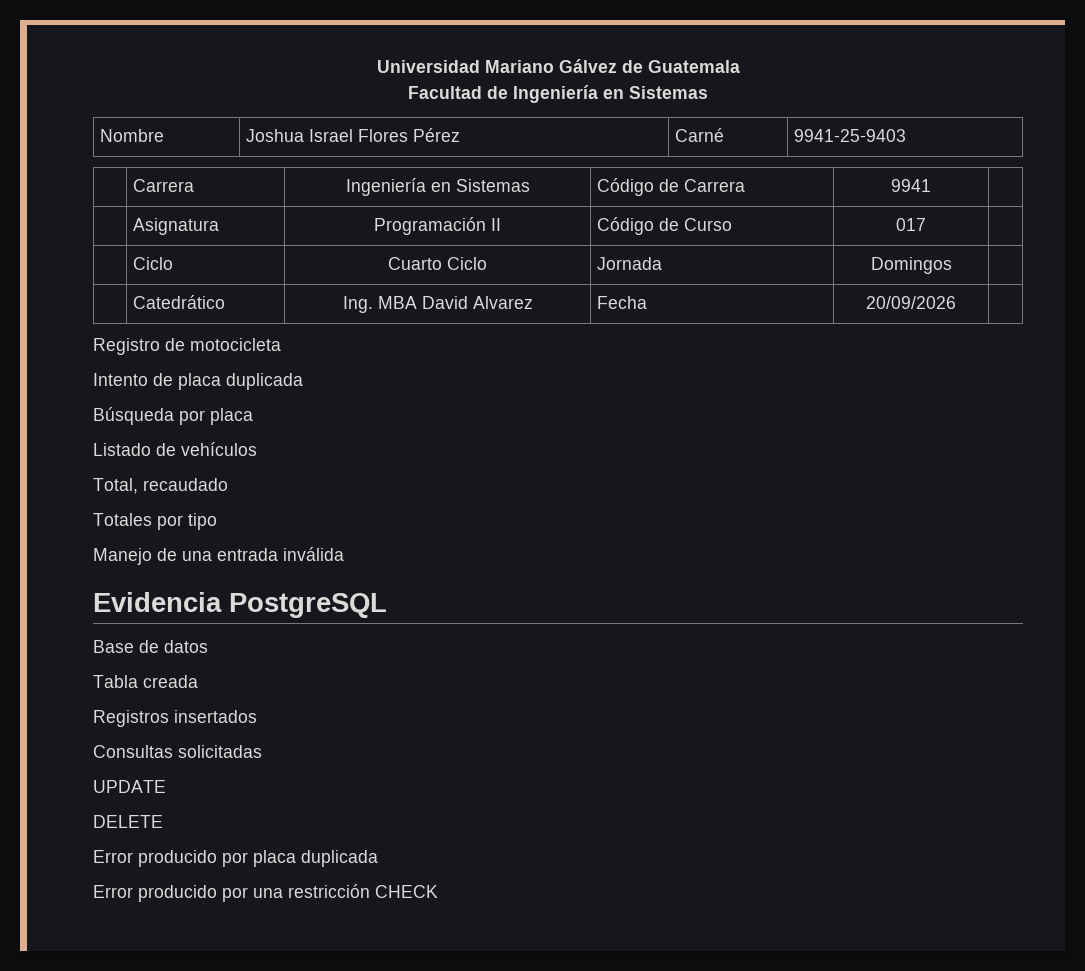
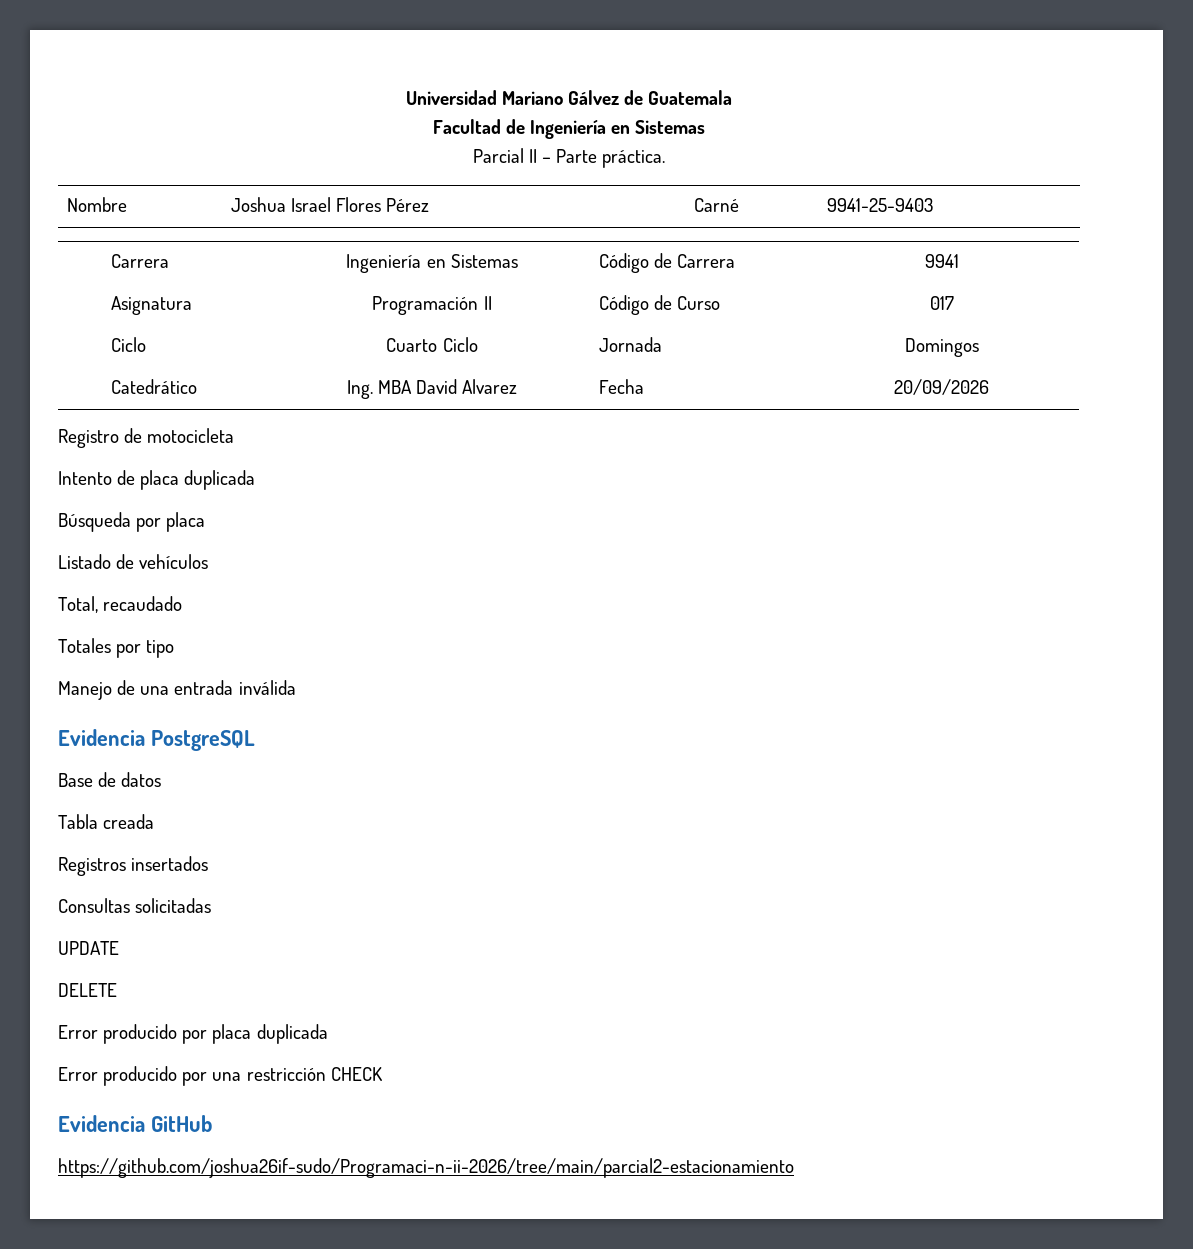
+ Parcial II – Parte práctica.
+ Evidencia GitHub
+ https://github.com/joshua26if-sudo/Programaci-n-ii-2026/tree/main/parcial2-estacionamiento

